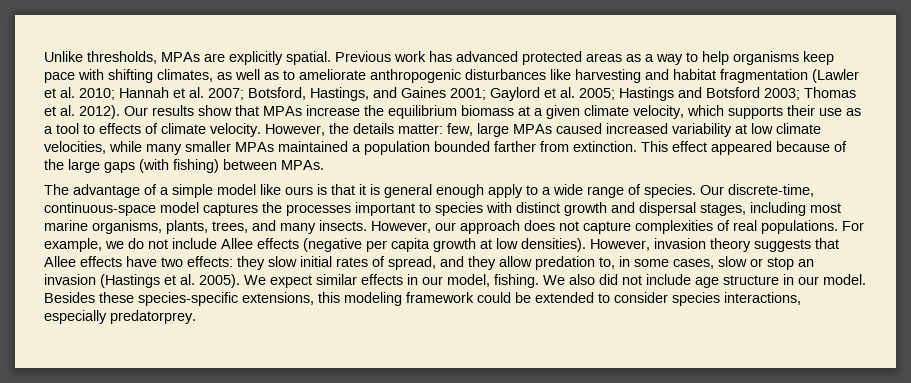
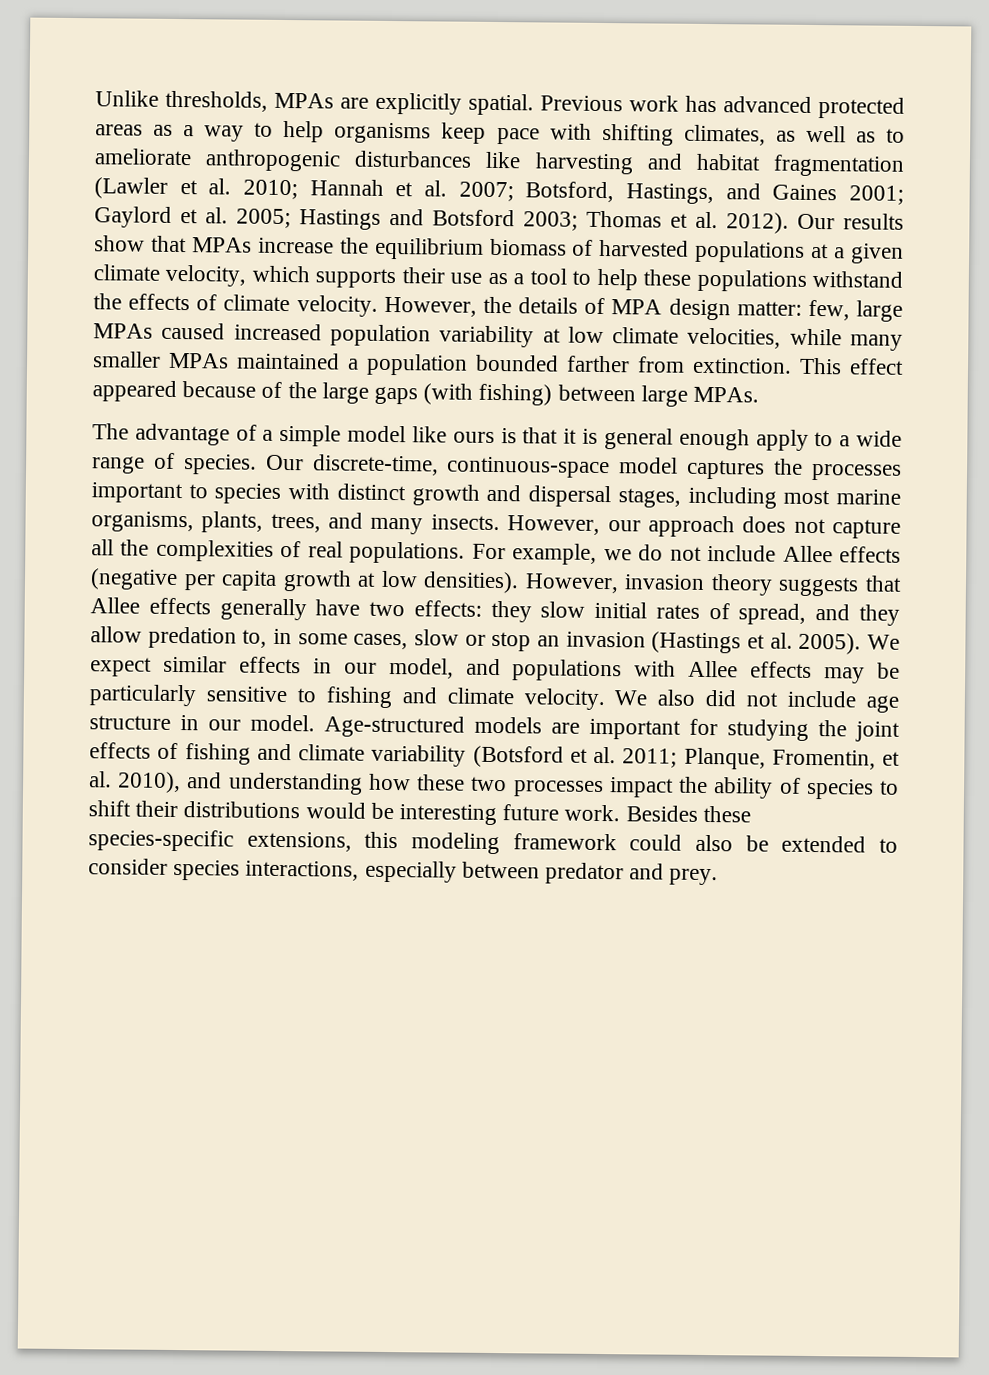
- Our results show that MPAs increase the equilibrium biomass at a given climate velocity, which supports their use as a tool to effects of climate velocity.
+ Our results show that MPAs increase the equilibrium biomass of harvested populations at a given climate velocity, which supports their use as a tool to help these populations withstand the effects of climate velocity.
- However, the details matter: few, large MPAs caused increased variability at low climate velocities, while many smaller MPAs maintained a population bounded farther from extinction.
+ However, the details of MPA design matter: few, large MPAs caused increased population variability at low climate velocities, while many smaller MPAs maintained a population bounded farther from extinction.
- This effect appeared because of the large gaps (with fishing) between MPAs.
+ This effect appeared because of the large gaps (with fishing) between large MPAs.
- However, our approach does not capture complexities of real populations.
+ However, our approach does not capture all the complexities of real populations.
- However, invasion theory suggests that Allee effects have two effects: they slow initial rates of spread, and they allow predation to, in some cases, slow or stop an invasion (Hastings et al. 2005).
+ However, invasion theory suggests that Allee effects generally have two effects: they slow initial rates of spread, and they allow predation to, in some cases, slow or stop an invasion (Hastings et al. 2005).
- We expect similar effects in our model, fishing.
+ We expect similar effects in our model, and populations with Allee effects may be particularly sensitive to fishing and climate velocity.
+ Age-structured models are important for studying the joint effects of fishing and climate variability (Botsford et al. 2011; Planque, Fromentin, et al. 2010), and understanding how these two processes impact the ability of species to shift their distributions would be interesting future work.
- Besides these species-specific extensions, this modeling framework could be extended to consider species interactions, especially predatorprey.
+ Besides these species-specific extensions, this modeling framework could also be extended to consider species interactions, especially between predator and prey.

